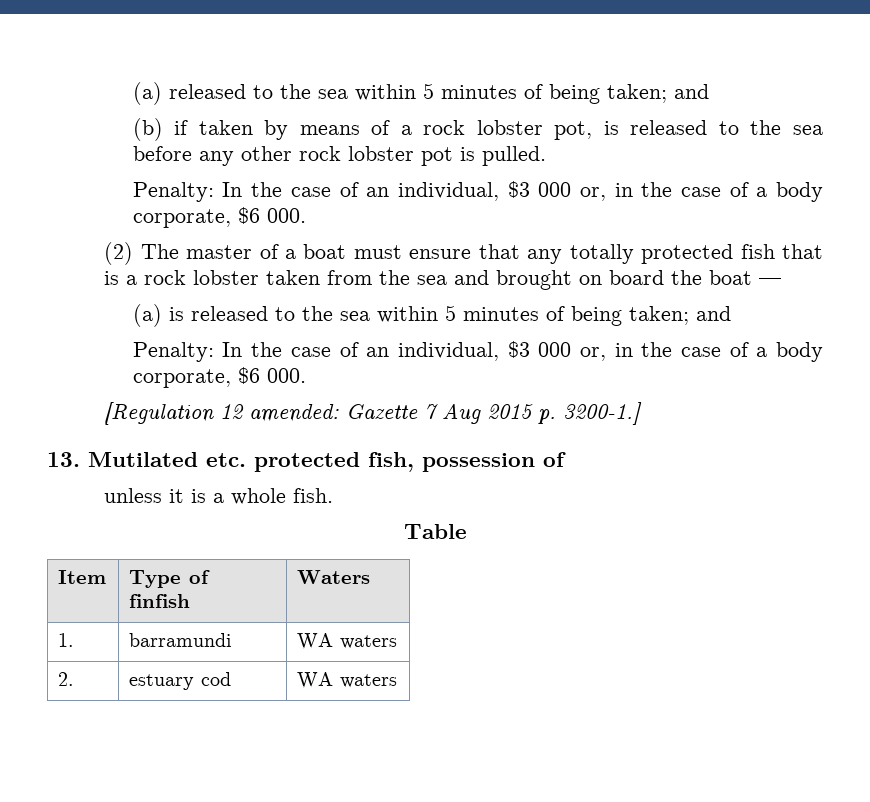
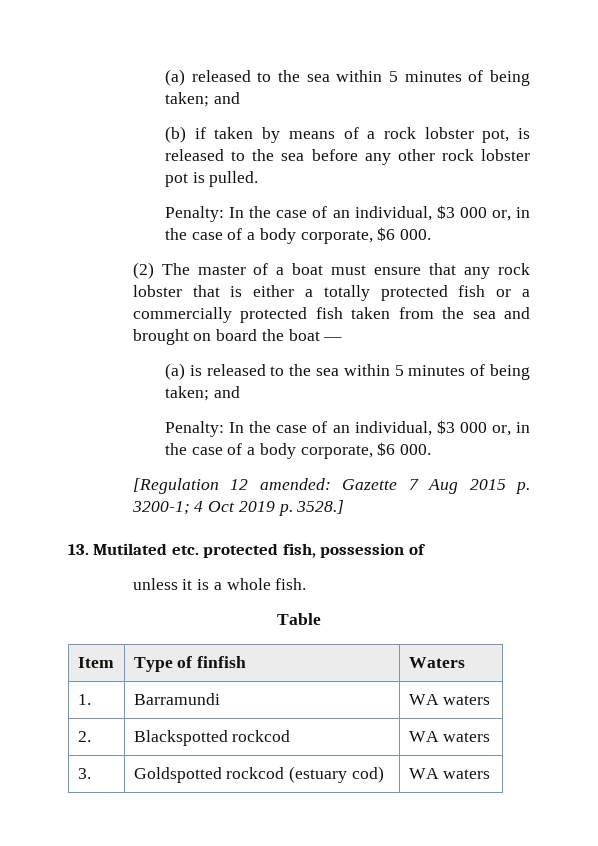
- (2) The master of a boat must ensure that any totally protected fish that is a rock lobster taken from the sea and brought on board the boat —
+ (2) The master of a boat must ensure that any rock lobster that is either a totally protected fish or a commercially protected fish taken from the sea and brought on board the boat —
- [Regulation 12 amended: Gazette 7 Aug 2015 p. 3200-1.]
+ [Regulation 12 amended: Gazette 7 Aug 2015 p. 3200-1; 4 Oct 2019 p. 3528.]
- 1. | barramundi | WA waters
+ 1. | Barramundi | WA waters
- 2. | estuary cod | WA waters
+ 2. | Blackspotted rockcod | WA waters
+ 3. | Goldspotted rockcod (estuary cod) | WA waters

